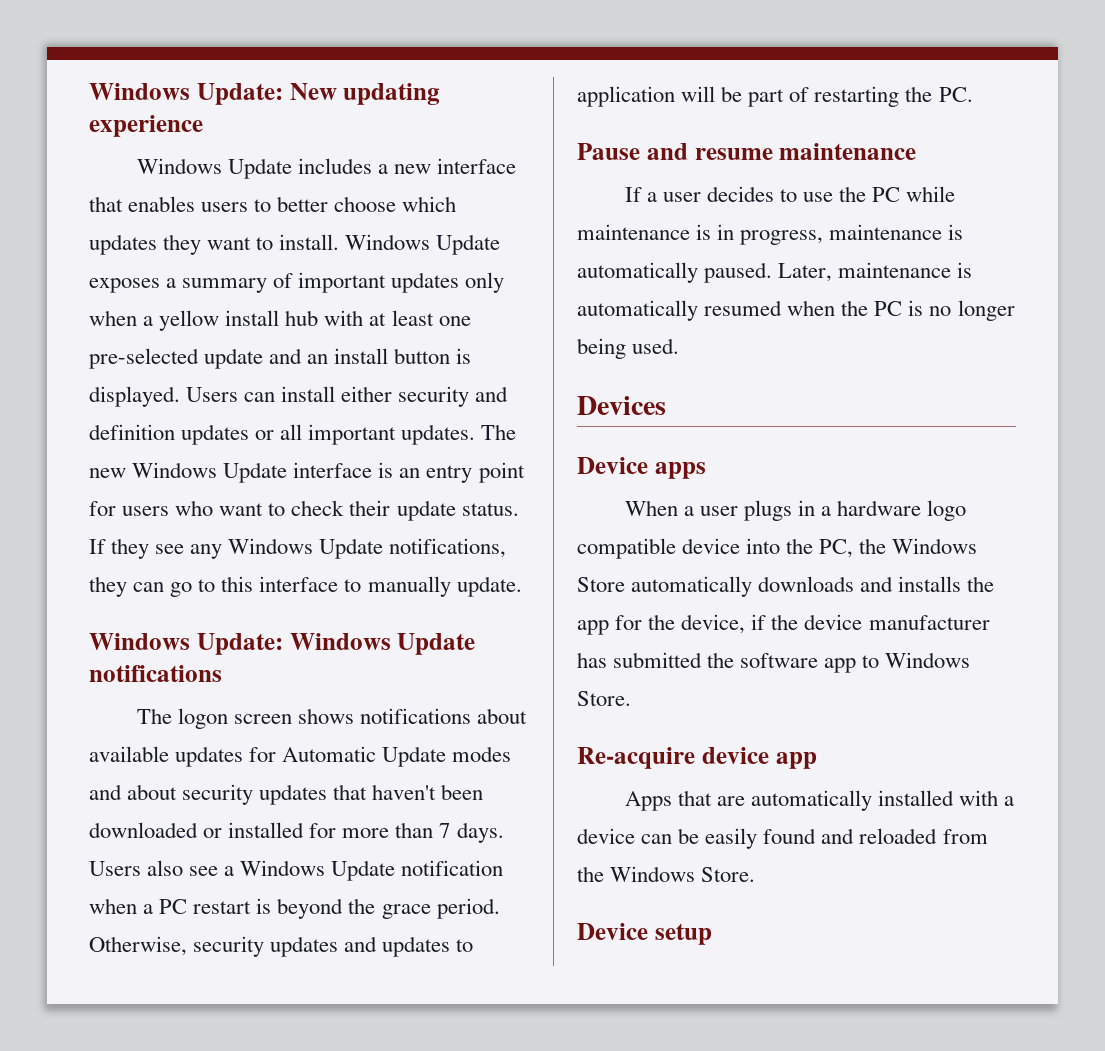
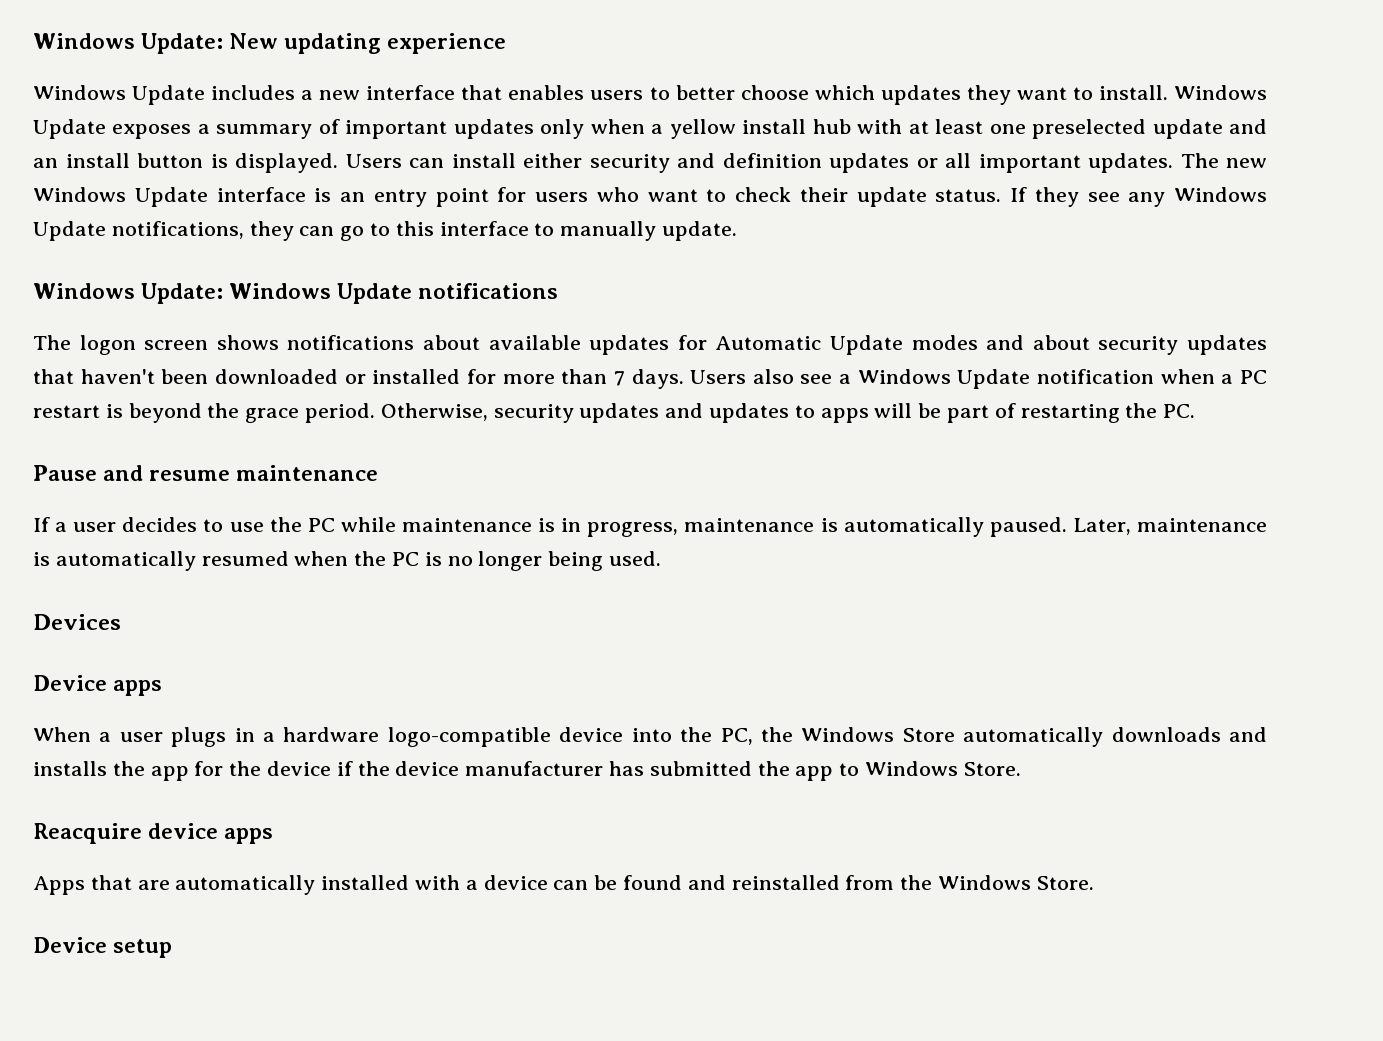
- Windows Update exposes a summary of important updates only when a yellow install hub with at least one pre-selected update and an install button is displayed.
+ Windows Update exposes a summary of important updates only when a yellow install hub with at least one preselected update and an install button is displayed.
- Otherwise, security updates and updates to application will be part of restarting the PC.
+ Otherwise, security updates and updates to apps will be part of restarting the PC.
- When a user plugs in a hardware logo compatible device into the PC, the Windows Store automatically downloads and installs the app for the device, if the device manufacturer has submitted the software app to Windows Store.
+ When a user plugs in a hardware logo-compatible device into the PC, the Windows Store automatically downloads and installs the app for the device if the device manufacturer has submitted the app to Windows Store.
- Re-acquire device app
+ Reacquire device apps
- Apps that are automatically installed with a device can be easily found and reloaded from the Windows Store.
+ Apps that are automatically installed with a device can be found and reinstalled from the Windows Store.

